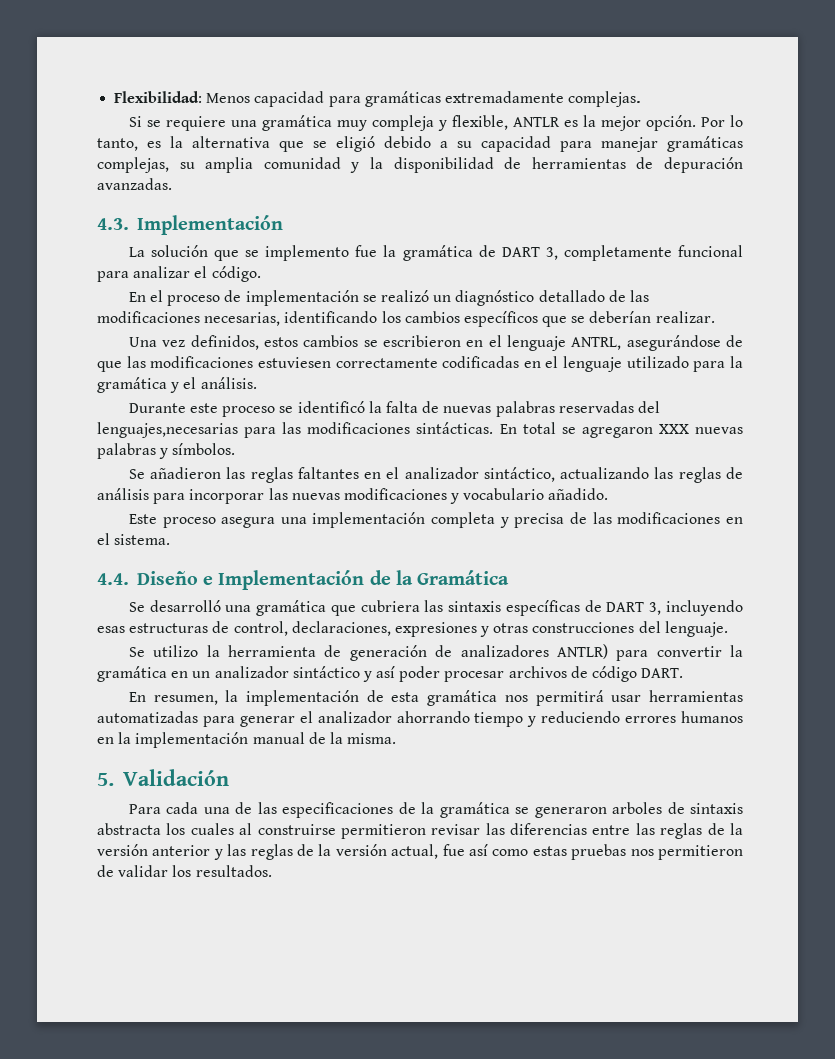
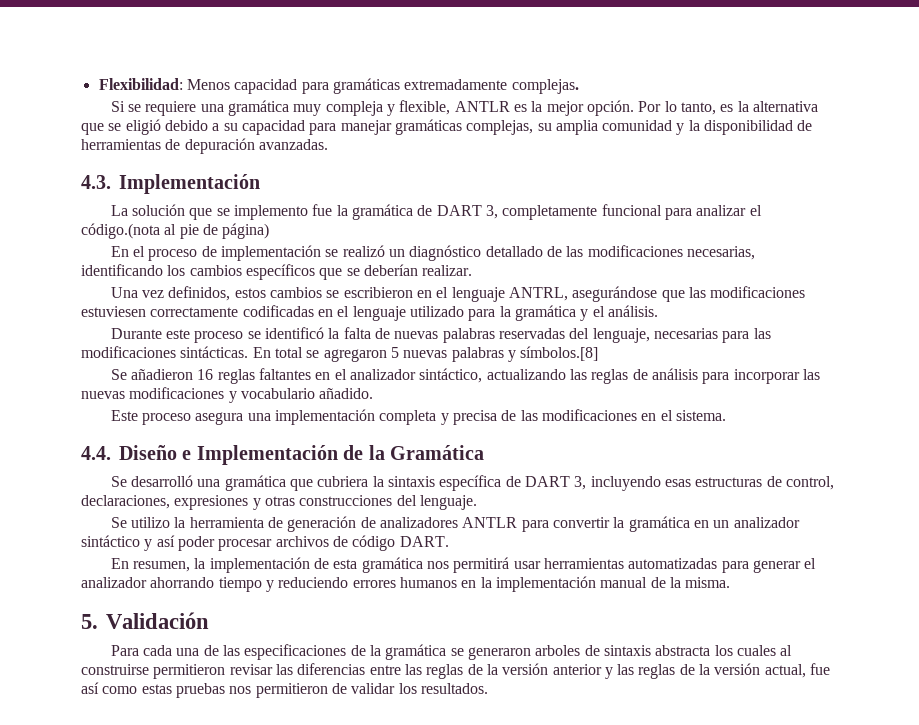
- La solución que se implemento fue la gramática de DART 3, completamente funcional para analizar el código.
+ La solución que se implemento fue la gramática de DART 3, completamente funcional para analizar el código.(nota al pie de página)
- Una vez definidos, estos cambios se escribieron en el lenguaje ANTRL, asegurándose de que las modificaciones estuviesen correctamente codificadas en el lenguaje utilizado para la gramática y el análisis.
+ Una vez definidos, estos cambios se escribieron en el lenguaje ANTRL, asegurándose que las modificaciones estuviesen correctamente codificadas en el lenguaje utilizado para la gramática y el análisis.
- Durante este proceso se identificó la falta de nuevas palabras reservadas del lenguajes,necesarias para las modificaciones sintácticas.
+ Durante este proceso se identificó la falta de nuevas palabras reservadas del lenguaje, necesarias para las modificaciones sintácticas.
- En total se agregaron XXX nuevas palabras y símbolos.
+ En total se agregaron 5 nuevas palabras y símbolos.[8]
- Se añadieron las reglas faltantes en el analizador sintáctico, actualizando las reglas de análisis para incorporar las nuevas modificaciones y vocabulario añadido.
+ Se añadieron 16 reglas faltantes en el analizador sintáctico, actualizando las reglas de análisis para incorporar las nuevas modificaciones y vocabulario añadido.
- Se desarrolló una gramática que cubriera las sintaxis específicas de DART 3, incluyendo esas estructuras de control, declaraciones, expresiones y otras construcciones del lenguaje.
+ Se desarrolló una gramática que cubriera la sintaxis específica de DART 3, incluyendo esas estructuras de control, declaraciones, expresiones y otras construcciones del lenguaje.
- Se utilizo la herramienta de generación de analizadores ANTLR) para convertir la gramática en un analizador sintáctico y así poder procesar archivos de código DART.
+ Se utilizo la herramienta de generación de analizadores ANTLR para convertir la gramática en un analizador sintáctico y así poder procesar archivos de código DART.

